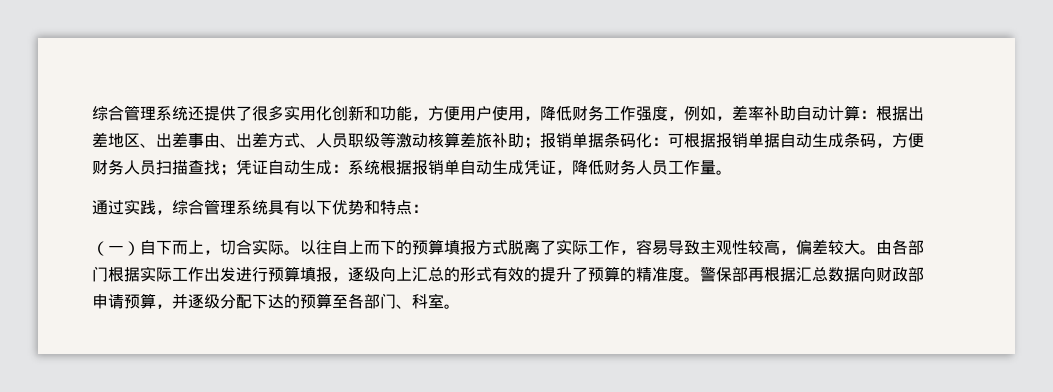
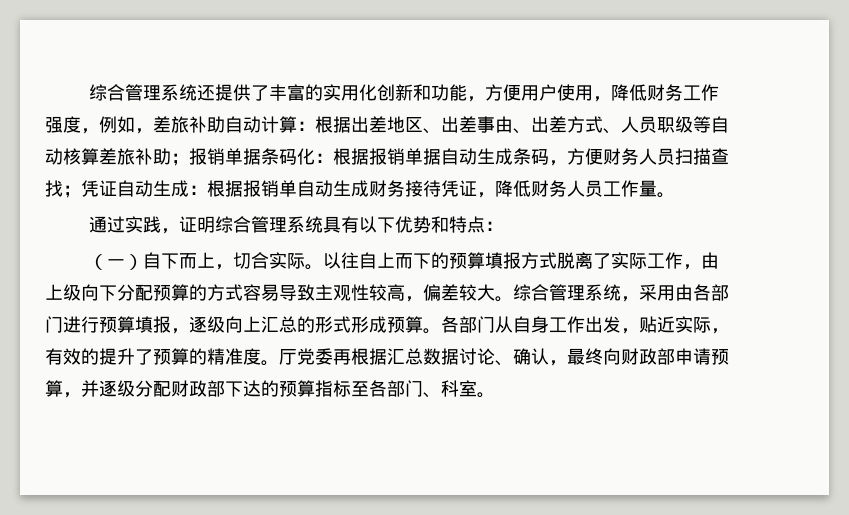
- 综合管理系统还提供了很多实用化创新和功能，方便用户使用，降低财务工作强度，例如，差率补助自动计算：
+ 综合管理系统还提供了丰富的实用化创新和功能，方便用户使用，降低财务工作强度，例如，差旅补助自动计算：
- 根据出差地区、出差事由、出差方式、人员职级等激动核算差旅补助；
+ 根据出差地区、出差事由、出差方式、人员职级等自动核算差旅补助；
- 可根据报销单据自动生成条码，方便财务人员扫描查找；
+ 根据报销单据自动生成条码，方便财务人员扫描查找；
- 系统根据报销单自动生成凭证，降低财务人员工作量。
+ 根据报销单自动生成财务接待凭证，降低财务人员工作量。
- 通过实践，综合管理系统具有以下优势和特点：
+ 通过实践，证明综合管理系统具有以下优势和特点：
- 以往自上而下的预算填报方式脱离了实际工作，容易导致主观性较高，偏差较大。
+ 以往自上而下的预算填报方式脱离了实际工作，由上级向下分配预算的方式容易导致主观性较高，偏差较大。
- 由各部门根据实际工作出发进行预算填报，逐级向上汇总的形式有效的提升了预算的精准度。
+ 综合管理系统，采用由各部门进行预算填报，逐级向上汇总的形式形成预算。各部门从自身工作出发，贴近实际，有效的提升了预算的精准度。
- 警保部再根据汇总数据向财政部申请预算，并逐级分配下达的预算至各部门、科室。
+ 厅党委再根据汇总数据讨论、确认，最终向财政部申请预算，并逐级分配财政部下达的预算指标至各部门、科室。

